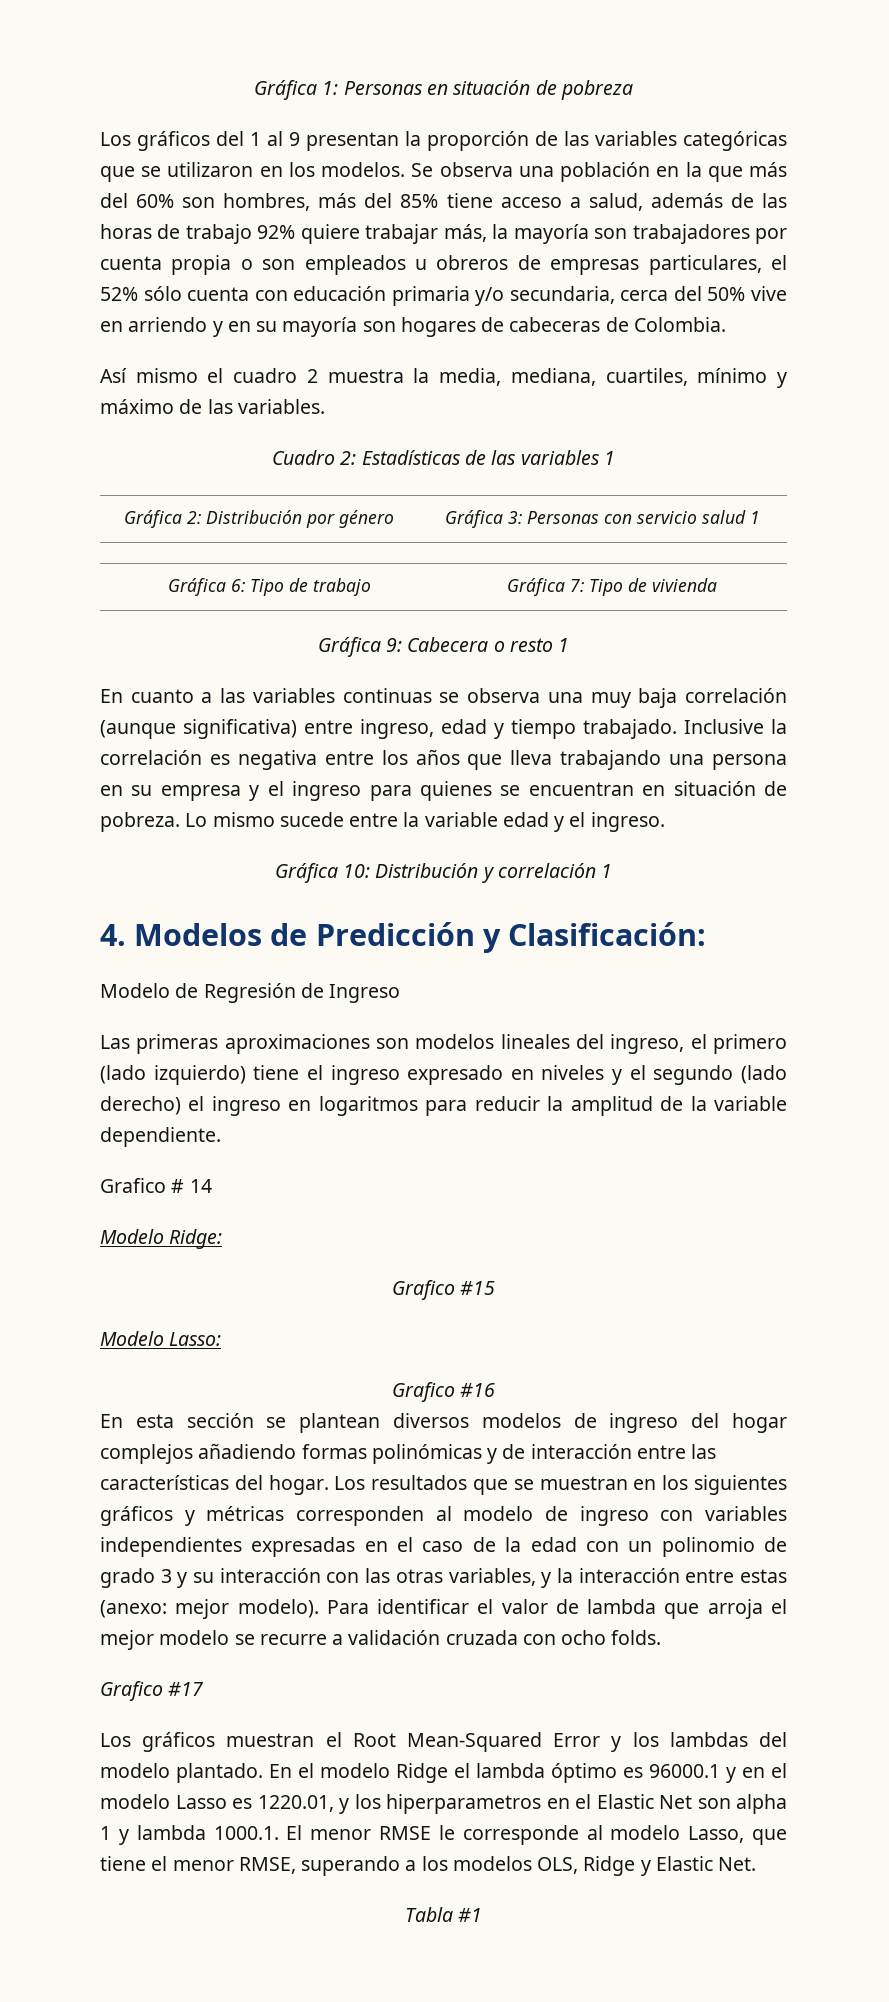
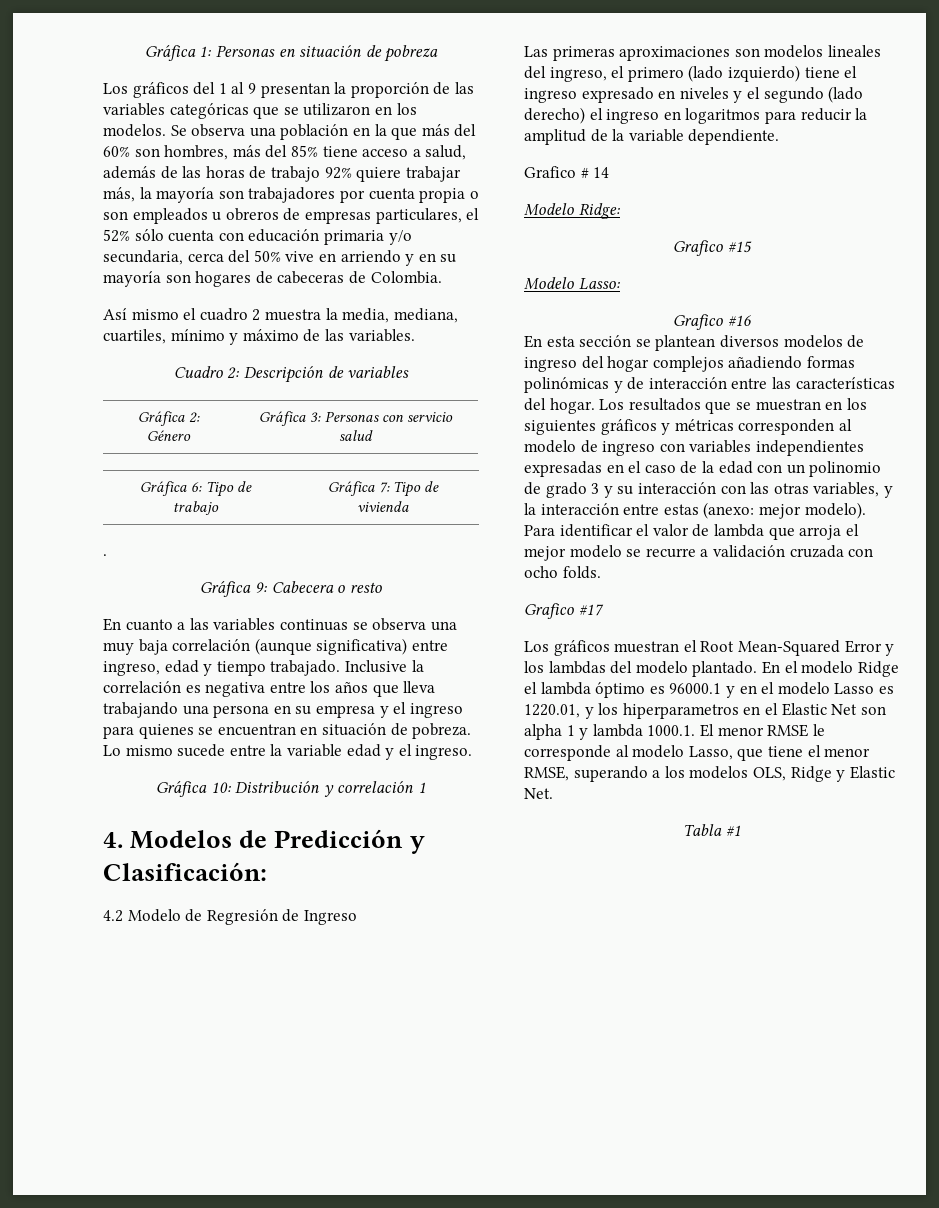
- Cuadro 2: Estadísticas de las variables 1
+ Cuadro 2: Descripción de variables
- Gráfica 2: Distribución por género | Gráfica 3: Personas con servicio salud 1
+ Gráfica 2: Género | Gráfica 3: Personas con servicio salud
+ .
- Gráfica 9: Cabecera o resto 1
+ Gráfica 9: Cabecera o resto
- Modelo de Regresión de Ingreso
+ 4.2 Modelo de Regresión de Ingreso

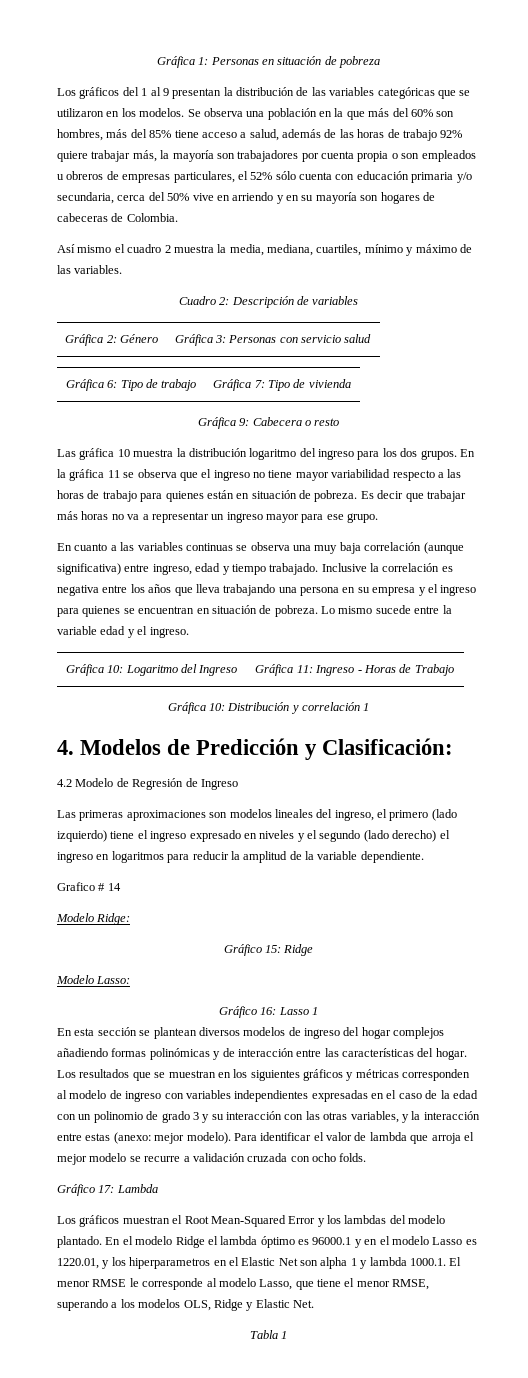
- Los gráficos del 1 al 9 presentan la proporción de las variables categóricas que se utilizaron en los modelos.
+ Los gráficos del 1 al 9 presentan la distribución de las variables categóricas que se utilizaron en los modelos.
- .
+ Las gráfica 10 muestra la distribución logaritmo del ingreso para los dos grupos. En la gráfica 11 se observa que el ingreso no tiene mayor variabilidad respecto a las horas de trabajo para quienes están en situación de pobreza. Es decir que trabajar más horas no va a representar un ingreso mayor para ese grupo.
+ Gráfica 10: Logaritmo del Ingreso | Gráfica 11: Ingreso - Horas de Trabajo
- Grafico #15
+ Gráfico 15: Ridge
- Grafico #16
+ Gráfico 16: Lasso 1
- Grafico #17
+ Gráfico 17: Lambda
- Tabla #1
+ Tabla 1

